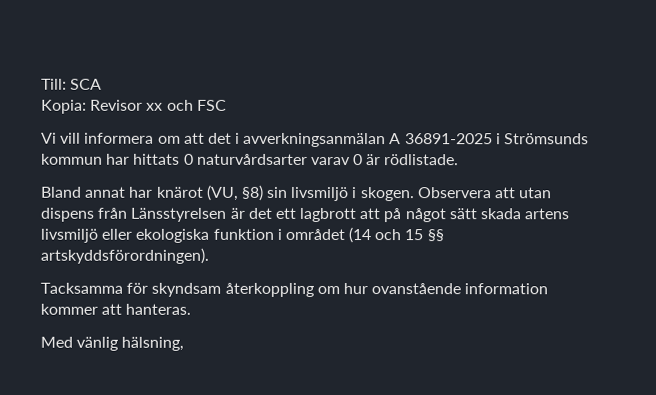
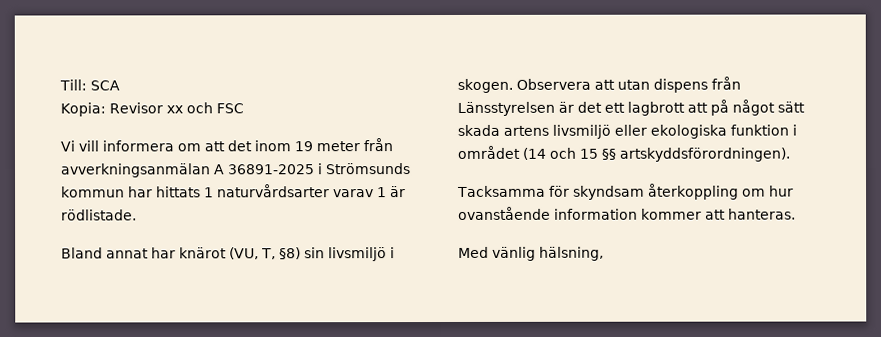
- Vi vill informera om att det i avverkningsanmälan A 36891-2025 i Strömsunds kommun har hittats 0 naturvårdsarter varav 0 är rödlistade.
+ Vi vill informera om att det inom 19 meter från avverkningsanmälan A 36891-2025 i Strömsunds kommun har hittats 1 naturvårdsarter varav 1 är rödlistade.
- Bland annat har knärot (VU, §8) sin livsmiljö i skogen.
+ Bland annat har knärot (VU, T, §8) sin livsmiljö i skogen.

